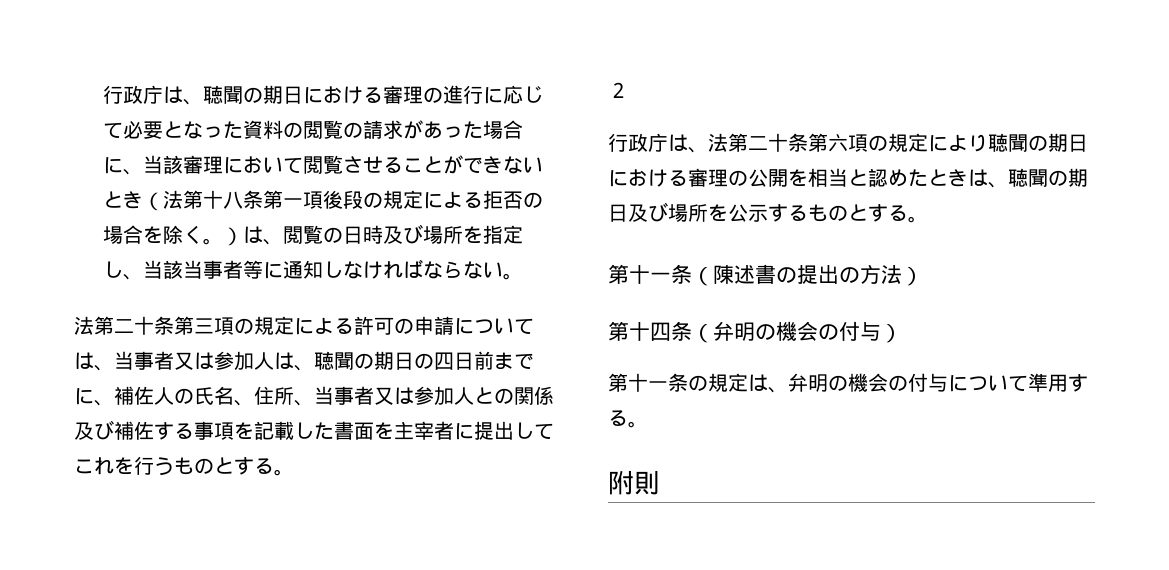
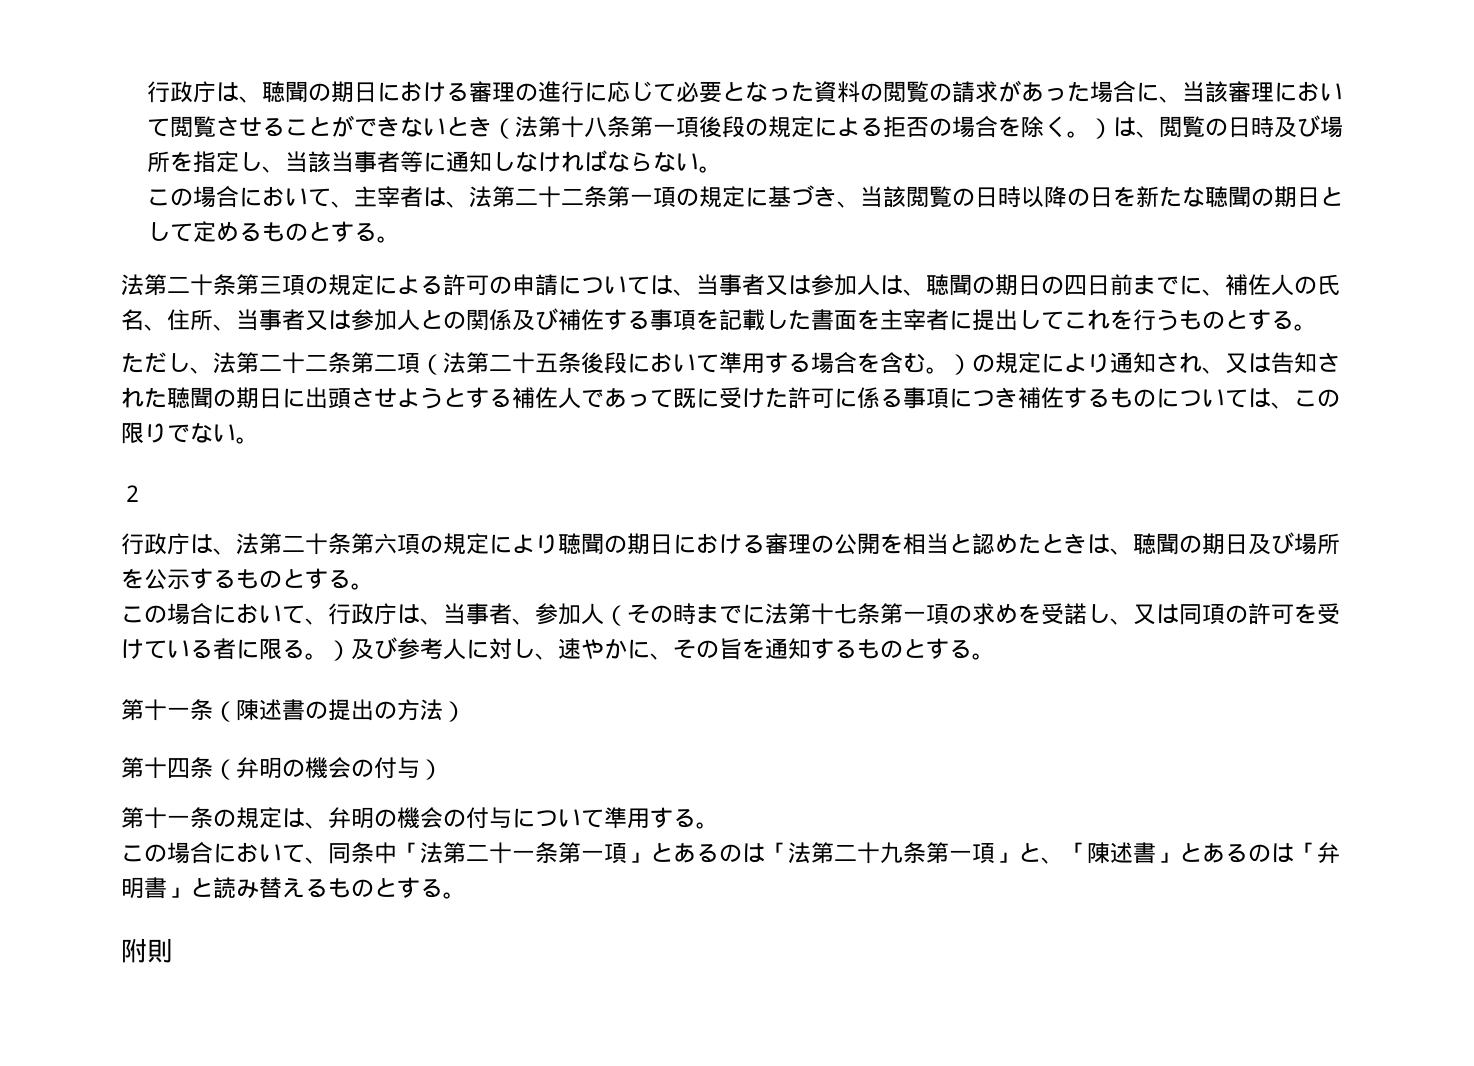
+ この場合において、主宰者は、法第二十二条第一項の規定に基づき、当該閲覧の日時以降の日を新たな聴聞の期日として定めるものとする。
+ ただし、法第二十二条第二項（法第二十五条後段において準用する場合を含む。）の規定により通知され、又は告知された聴聞の期日に出頭させようとする補佐人であって既に受けた許可に係る事項につき補佐するものについては、この限りでない。
+ この場合において、行政庁は、当事者、参加人（その時までに法第十七条第一項の求めを受諾し、又は同項の許可を受けている者に限る。）及び参考人に対し、速やかに、その旨を通知するものとする。
+ この場合において、同条中「法第二十一条第一項」とあるのは「法第二十九条第一項」と、「陳述書」とあるのは「弁明書」と読み替えるものとする。

